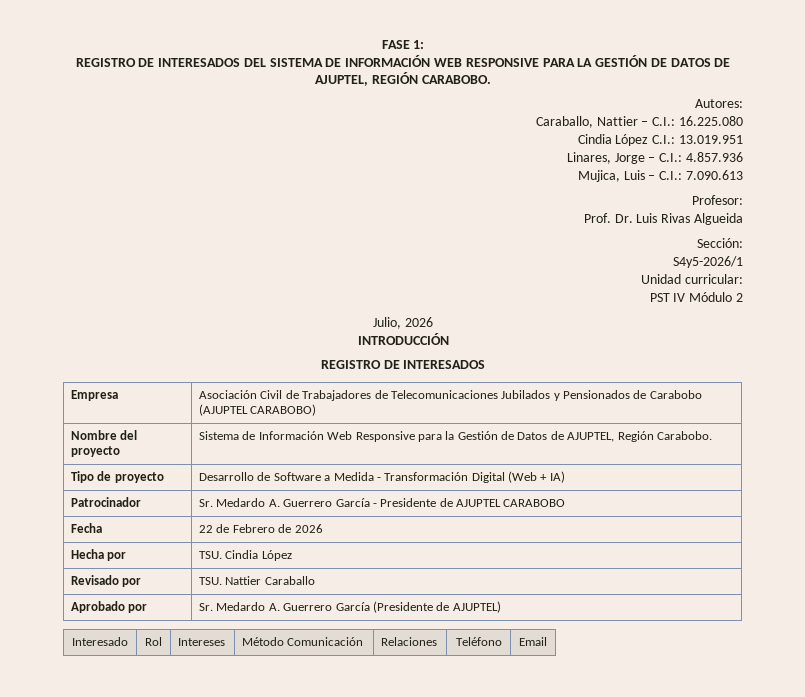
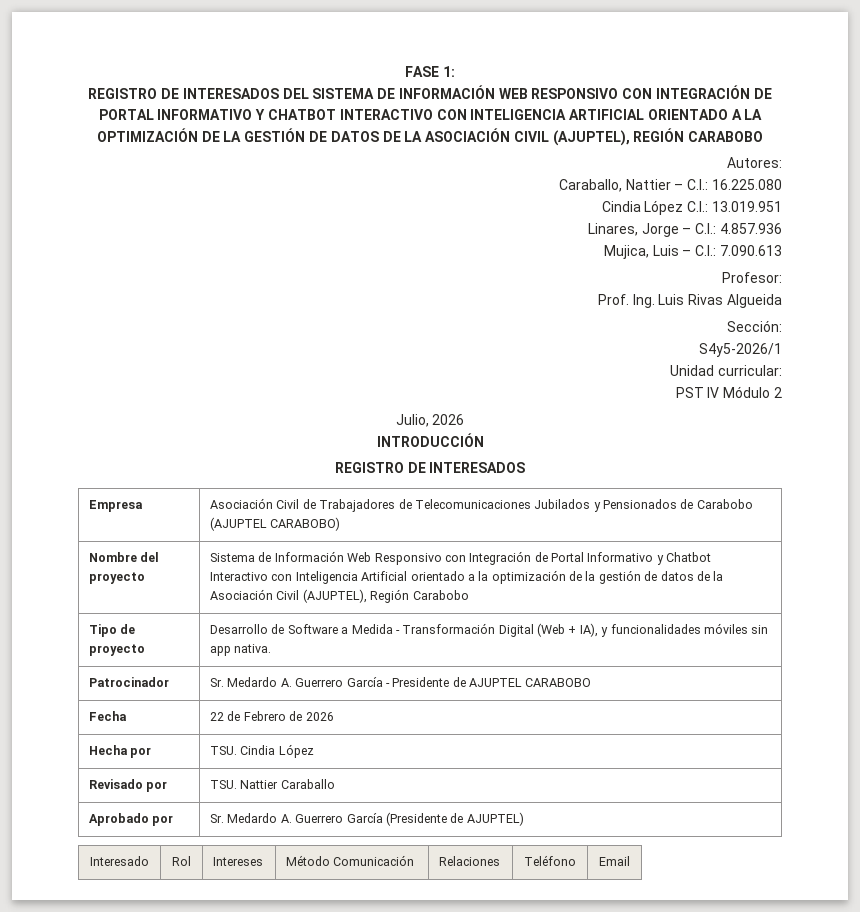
- REGISTRO DE INTERESADOS DEL SISTEMA DE INFORMACIÓN WEB RESPONSIVE PARA LA GESTIÓN DE DATOS DE AJUPTEL, REGIÓN CARABOBO.
+ REGISTRO DE INTERESADOS DEL SISTEMA DE INFORMACIÓN WEB RESPONSIVO CON INTEGRACIÓN DE PORTAL INFORMATIVO Y CHATBOT INTERACTIVO CON INTELIGENCIA ARTIFICIAL ORIENTADO A LA OPTIMIZACIÓN DE LA GESTIÓN DE DATOS DE LA ASOCIACIÓN CIVIL (AJUPTEL), REGIÓN CARABOBO
- Prof. Dr. Luis Rivas Algueida
+ Prof. Ing. Luis Rivas Algueida
- Nombre del proyecto | Sistema de Información Web Responsive para la Gestión de Datos de AJUPTEL, Región Carabobo.
+ Nombre del proyecto | Sistema de Información Web Responsivo con Integración de Portal Informativo y Chatbot Interactivo con Inteligencia Artificial orientado a la optimización de la gestión de datos de la Asociación Civil (AJUPTEL), Región Carabobo
- Tipo de proyecto | Desarrollo de Software a Medida - Transformación Digital (Web + IA)
+ Tipo de proyecto | Desarrollo de Software a Medida - Transformación Digital (Web + IA), y funcionalidades móviles sin app nativa.

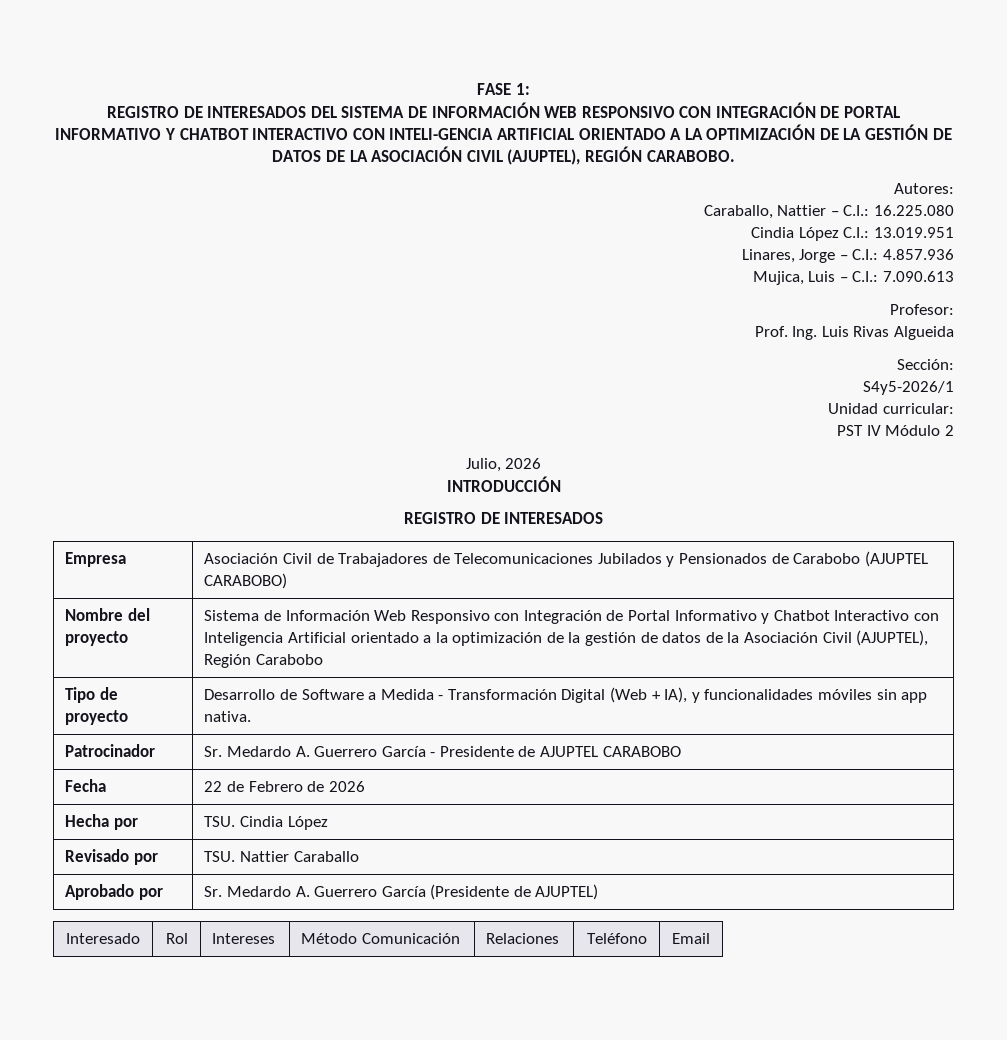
- REGISTRO DE INTERESADOS DEL SISTEMA DE INFORMACIÓN WEB RESPONSIVO CON INTEGRACIÓN DE PORTAL INFORMATIVO Y CHATBOT INTERACTIVO CON INTELIGENCIA ARTIFICIAL ORIENTADO A LA OPTIMIZACIÓN DE LA GESTIÓN DE DATOS DE LA ASOCIACIÓN CIVIL (AJUPTEL), REGIÓN CARABOBO
+ REGISTRO DE INTERESADOS DEL SISTEMA DE INFORMACIÓN WEB RESPONSIVO CON INTEGRACIÓN DE PORTAL INFORMATIVO Y CHATBOT INTERACTIVO CON INTELI-GENCIA ARTIFICIAL ORIENTADO A LA OPTIMIZACIÓN DE LA GESTIÓN DE DATOS DE LA ASOCIACIÓN CIVIL (AJUPTEL), REGIÓN CARABOBO.

